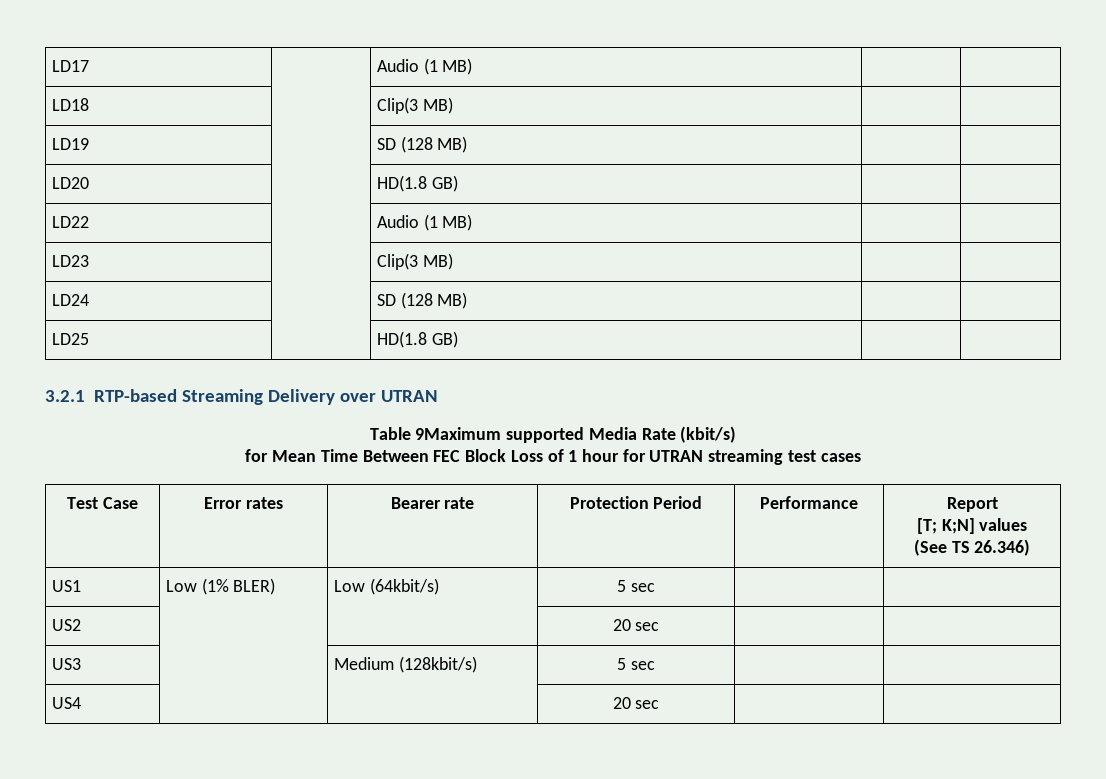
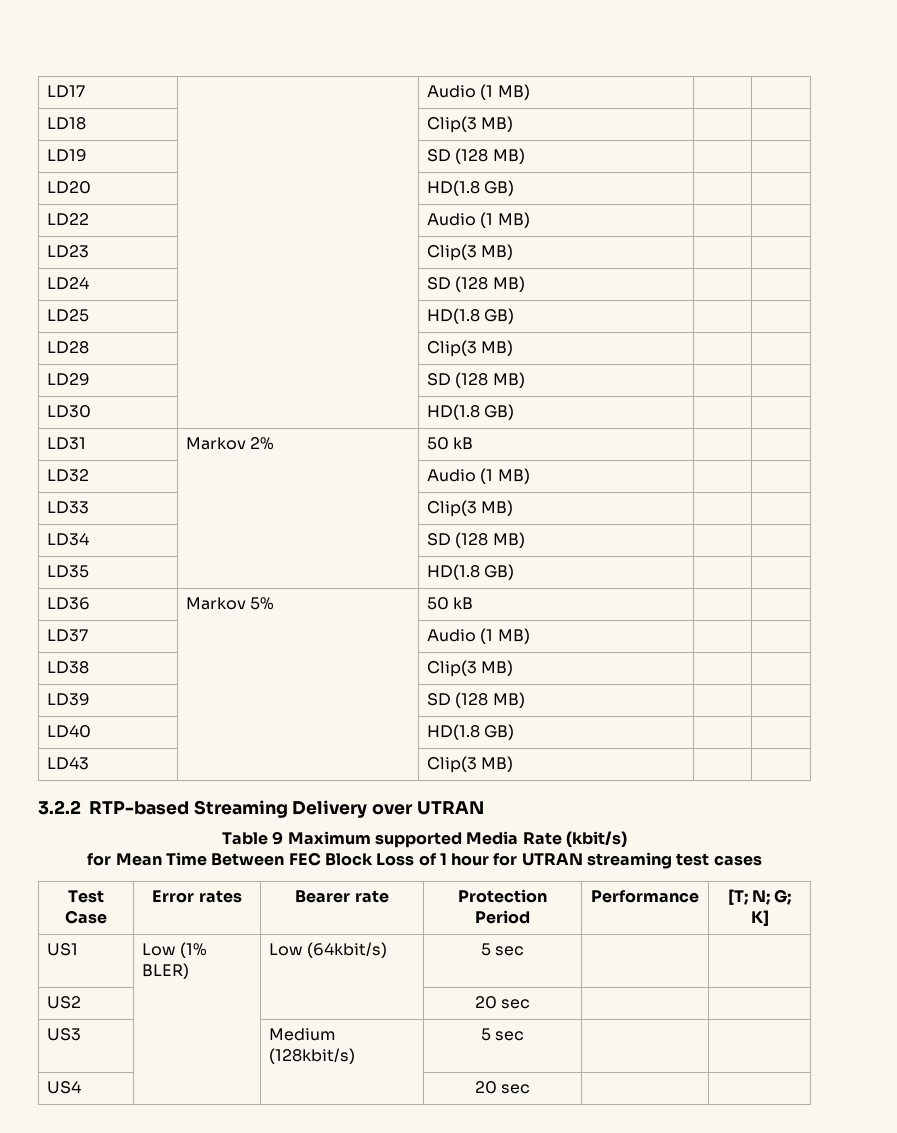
- 3.2.1 RTP-based Streaming Delivery over UTRAN
+ LD28 | | Clip(3 MB) | |
+ LD29 | | SD (128 MB) | |
+ LD30 | | HD(1.8 GB) | |
+ LD31 | Markov 2% | 50 kB | |
+ LD32 | | Audio (1 MB) | |
+ LD33 | | Clip(3 MB) | |
+ LD34 | | SD (128 MB) | |
+ LD35 | | HD(1.8 GB) | |
+ LD36 | Markov 5% | 50 kB | |
+ LD37 | | Audio (1 MB) | |
+ LD38 | | Clip(3 MB) | |
+ LD39 | | SD (128 MB) | |
+ LD40 | | HD(1.8 GB) | |
+ LD43 | | Clip(3 MB) | |
+ 3.2.2 RTP-based Streaming Delivery over UTRAN
- Table 9Maximum supported Media Rate (kbit/s)
+ Table 9 Maximum supported Media Rate (kbit/s)
- Test Case | Error rates | Bearer rate | Protection Period | Performance | Report
- [T; K;N] values
- (See TS 26.346)
+ Test Case | Error rates | Bearer rate | Protection Period | Performance | [T; N; G; K]

